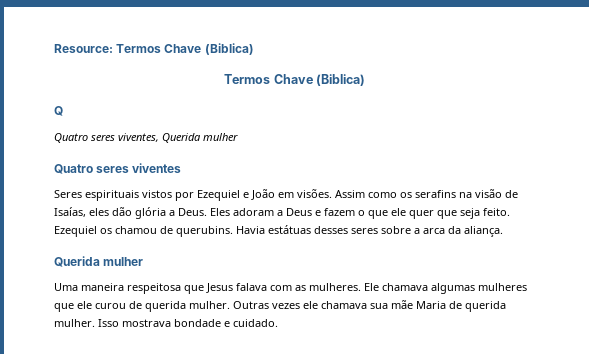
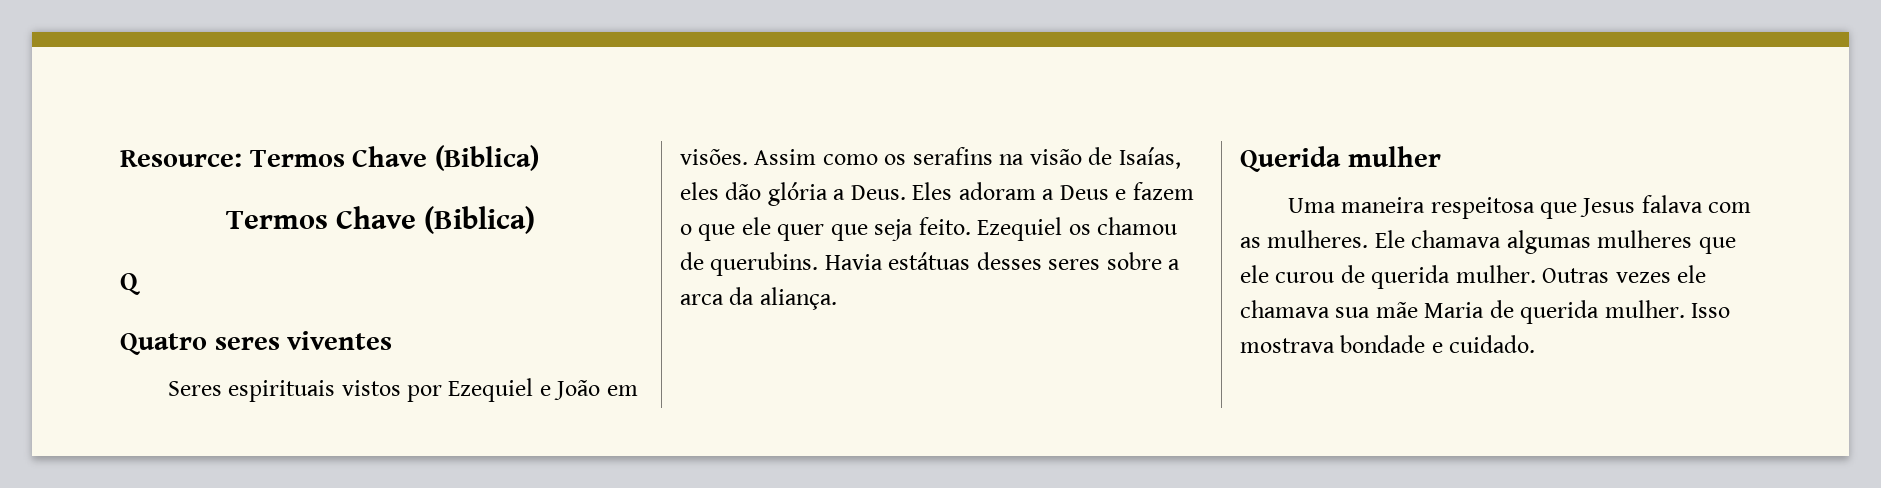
- Quatro seres viventes, Querida mulher

